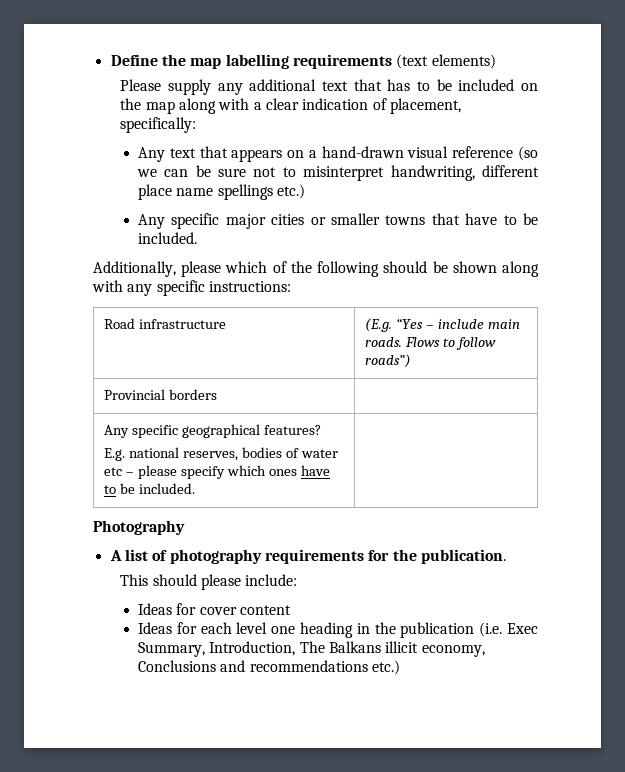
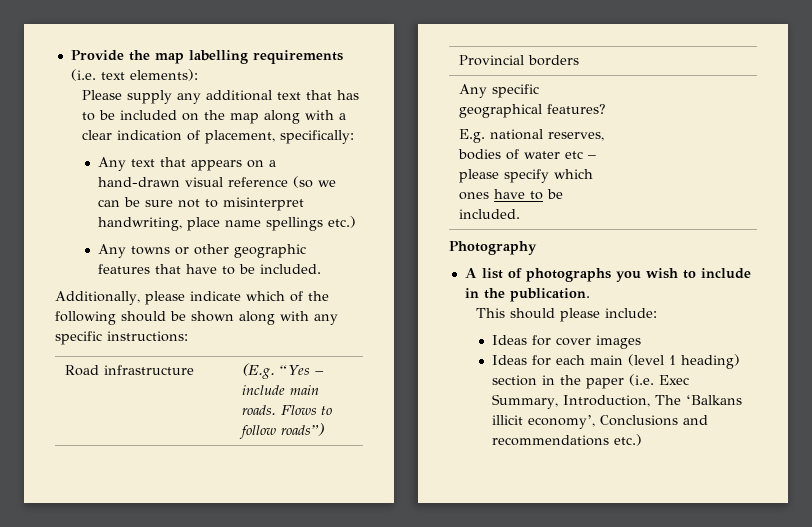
- Define the map labelling requirements (text elements)
+ Provide the map labelling requirements (i.e. text elements):
- Any text that appears on a hand-drawn visual reference (so we can be sure not to misinterpret handwriting, different place name spellings etc.)
+ Any text that appears on a hand-drawn visual reference (so we can be sure not to misinterpret handwriting, place name spellings etc.)
- Any specific major cities or smaller towns that have to be included.
+ Any towns or other geographic features that have to be included.
- Additionally, please which of the following should be shown along with any specific instructions:
+ Additionally, please indicate which of the following should be shown along with any specific instructions:
- A list of photography requirements for the publication.
+ A list of photographs you wish to include in the publication.
- Ideas for cover content
+ Ideas for cover images
- Ideas for each level one heading in the publication (i.e. Exec Summary, Introduction, The Balkans illicit economy, Conclusions and recommendations etc.)
+ Ideas for each main (level 1 heading) section in the paper (i.e. Exec Summary, Introduction, The ‘Balkans illicit economy’, Conclusions and recommendations etc.)

